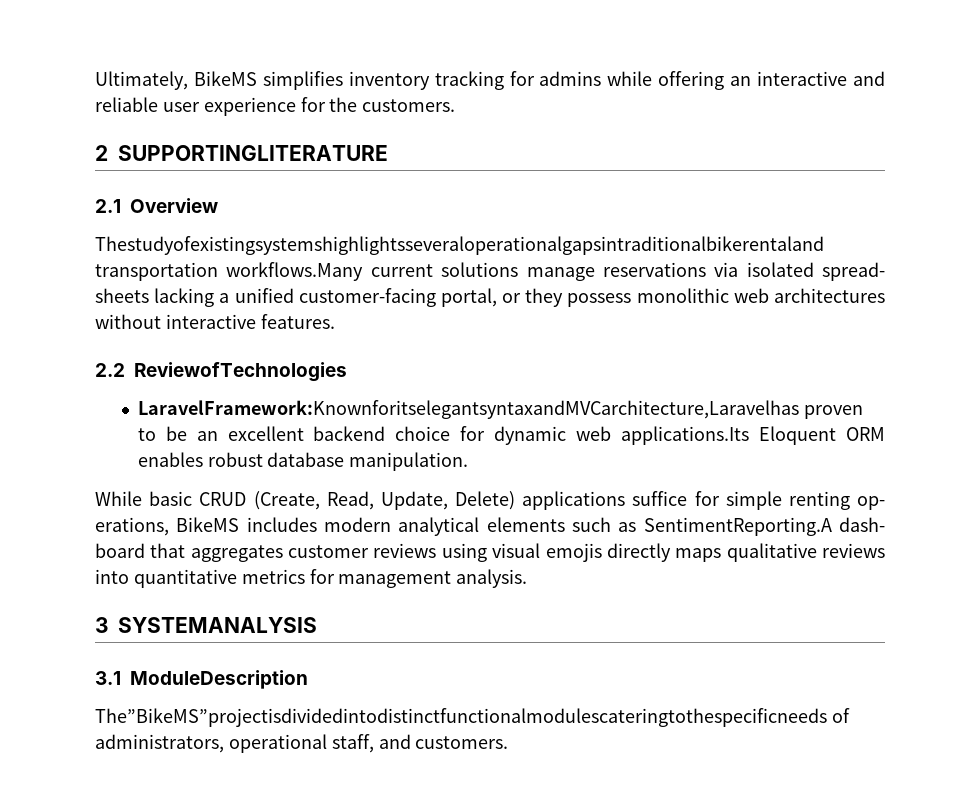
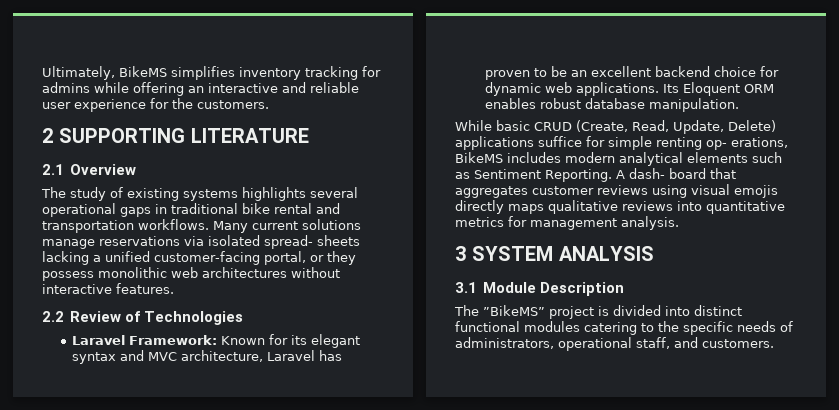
- 2 SUPPORTINGLITERATURE
+ 2 SUPPORTING LITERATURE
- Thestudyofexistingsystemshighlightsseveraloperationalgapsintraditionalbikerentaland transportation workflows.Many current solutions manage reservations via isolated spread- sheets lacking a unified customer-facing portal, or they possess monolithic web architectures without interactive features.
+ The study of existing systems highlights several operational gaps in traditional bike rental and transportation workflows. Many current solutions manage reservations via isolated spread- sheets lacking a unified customer-facing portal, or they possess monolithic web architectures without interactive features.
- 2.2 ReviewofTechnologies
- LaravelFramework:KnownforitselegantsyntaxandMVCarchitecture,Laravelhas proven to be an excellent backend choice for dynamic web applications.Its Eloquent ORM enables robust database manipulation.
+ 2.2 Review of Technologies
+ Laravel Framework: Known for its elegant syntax and MVC architecture, Laravel has proven to be an excellent backend choice for dynamic web applications. Its Eloquent ORM enables robust database manipulation.
- While basic CRUD (Create, Read, Update, Delete) applications suffice for simple renting op- erations, BikeMS includes modern analytical elements such as SentimentReporting.A dash- board that aggregates customer reviews using visual emojis directly maps qualitative reviews into quantitative metrics for management analysis.
+ While basic CRUD (Create, Read, Update, Delete) applications suffice for simple renting op- erations, BikeMS includes modern analytical elements such as Sentiment Reporting. A dash- board that aggregates customer reviews using visual emojis directly maps qualitative reviews into quantitative metrics for management analysis.
- 3 SYSTEMANALYSIS
+ 3 SYSTEM ANALYSIS
- 3.1 ModuleDescription
- The”BikeMS”projectisdividedintodistinctfunctionalmodulescateringtothespecificneeds of administrators, operational staff, and customers.
+ 3.1 Module Description
+ The ”BikeMS” project is divided into distinct functional modules catering to the specific needs of administrators, operational staff, and customers.

